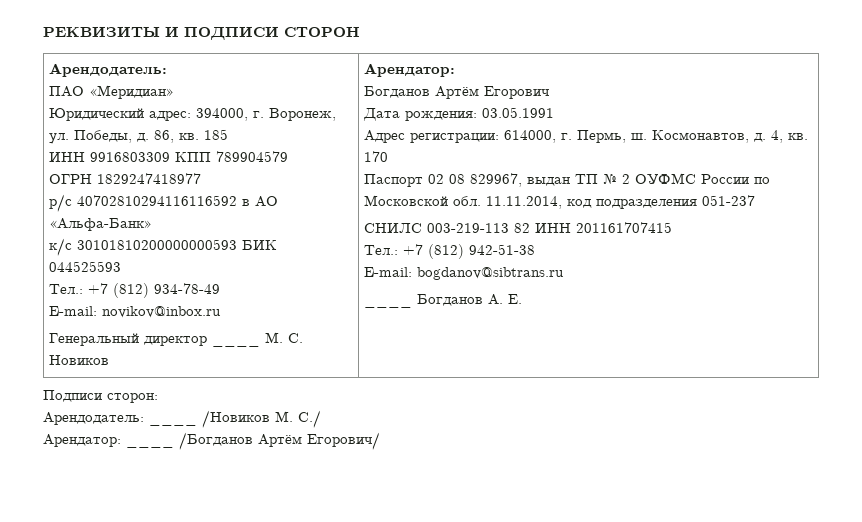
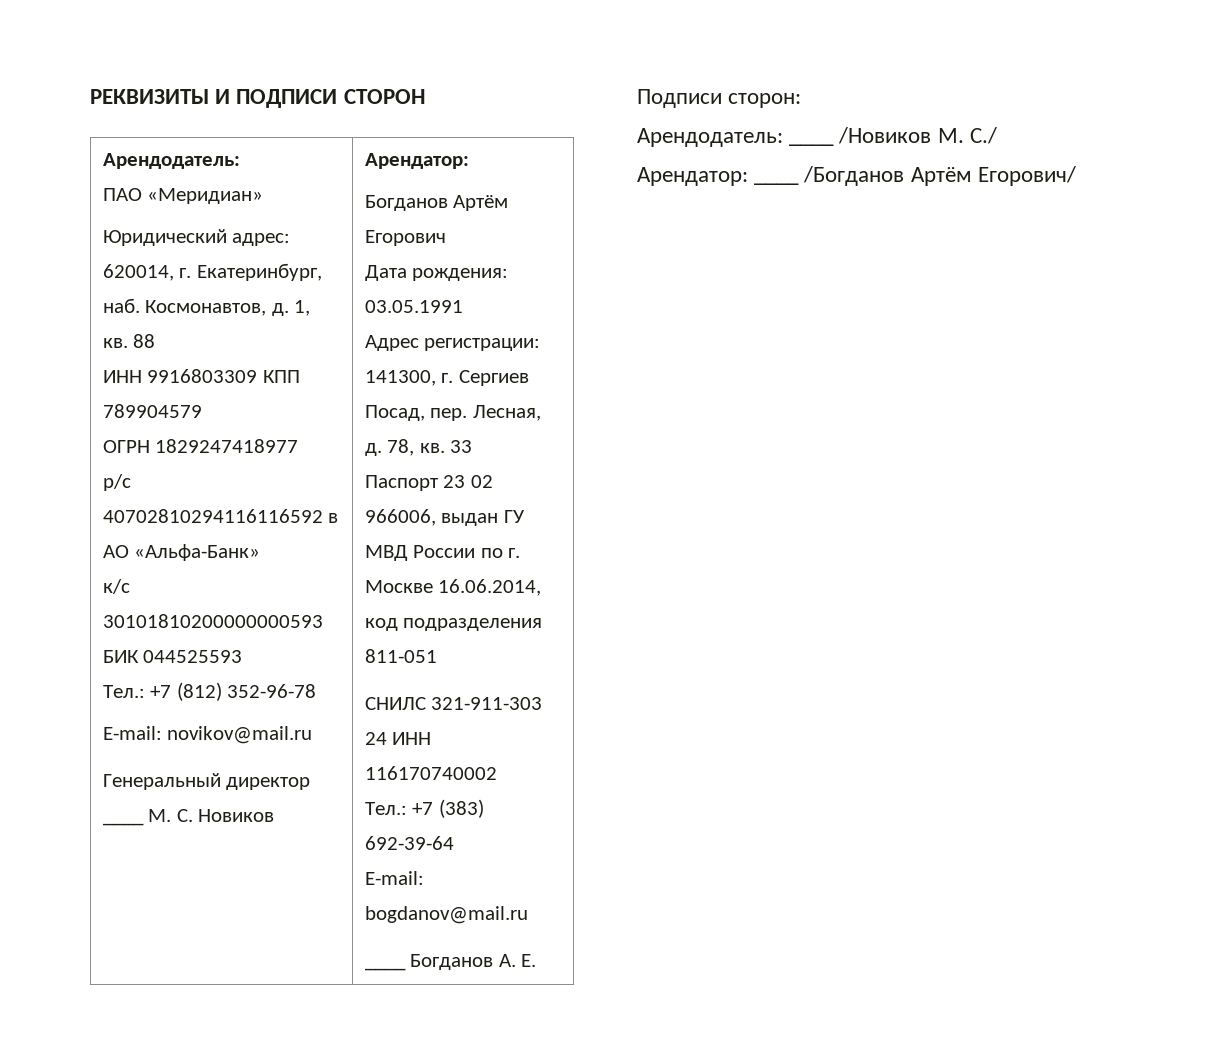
- Юридический адрес: 394000, г. Воронеж, ул. Победы, д. 86, кв. 185
+ Юридический адрес: 620014, г. Екатеринбург, наб. Космонавтов, д. 1, кв. 88
- Тел.: +7 (812) 934-78-49
- E-mail: novikov@inbox.ru
+ Тел.: +7 (812) 352-96-78
+ E-mail: novikov@mail.ru
- Адрес регистрации: 614000, г. Пермь, ш. Космонавтов, д. 4, кв. 170
- Паспорт 02 08 829967, выдан ТП № 2 ОУФМС России по Московской обл. 11.11.2014, код подразделения 051-237
+ Адрес регистрации: 141300, г. Сергиев Посад, пер. Лесная, д. 78, кв. 33
+ Паспорт 23 02 966006, выдан ГУ МВД России по г. Москве 16.06.2014, код подразделения 811-051
- СНИЛС 003-219-113 82 ИНН 201161707415
- Тел.: +7 (812) 942-51-38
- E-mail: bogdanov@sibtrans.ru
+ СНИЛС 321-911-303 24 ИНН 116170740002
+ Тел.: +7 (383) 692-39-64
+ E-mail: bogdanov@mail.ru

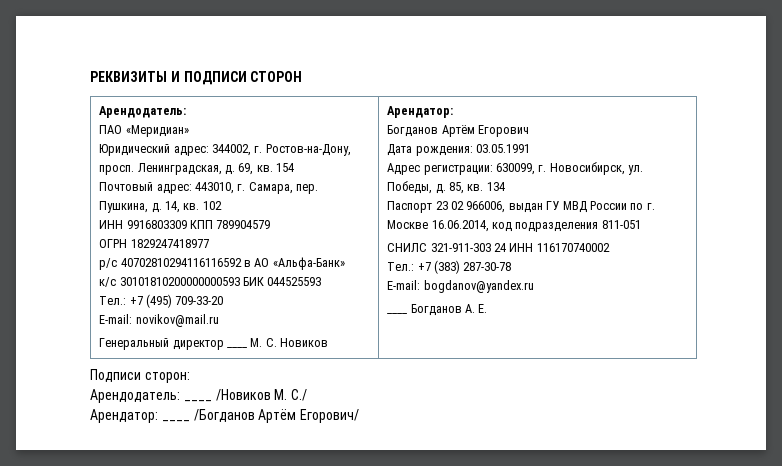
- Юридический адрес: 620014, г. Екатеринбург, наб. Космонавтов, д. 1, кв. 88
+ Юридический адрес: 344002, г. Ростов-на-Дону, просп. Ленинградская, д. 69, кв. 154
+ Почтовый адрес: 443010, г. Самара, пер. Пушкина, д. 14, кв. 102
- Тел.: +7 (812) 352-96-78
+ Тел.: +7 (495) 709-33-20
- Адрес регистрации: 141300, г. Сергиев Посад, пер. Лесная, д. 78, кв. 33
+ Адрес регистрации: 630099, г. Новосибирск, ул. Победы, д. 85, кв. 134
- Тел.: +7 (383) 692-39-64
- E-mail: bogdanov@mail.ru
+ Тел.: +7 (383) 287-30-78
+ E-mail: bogdanov@yandex.ru

